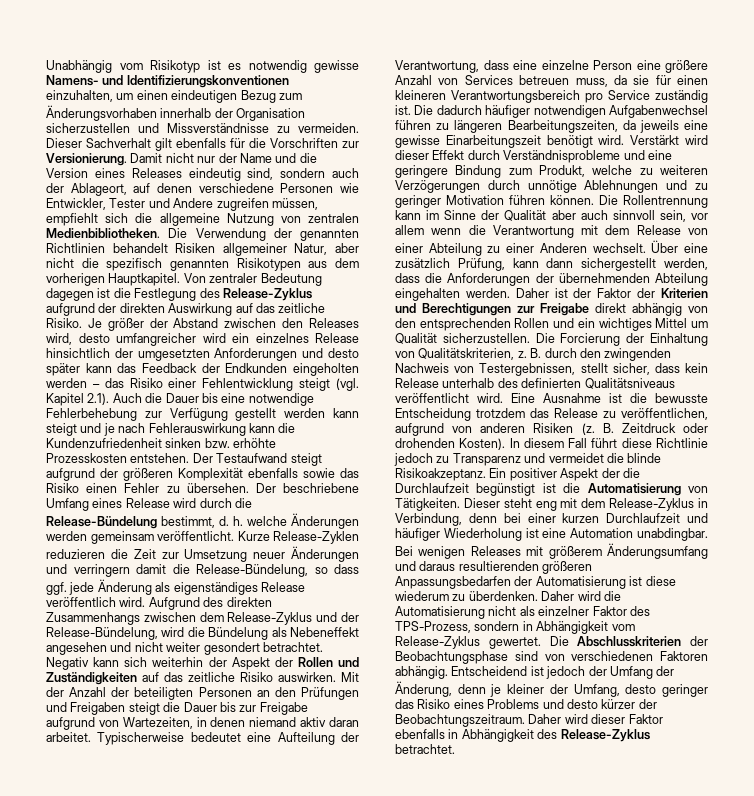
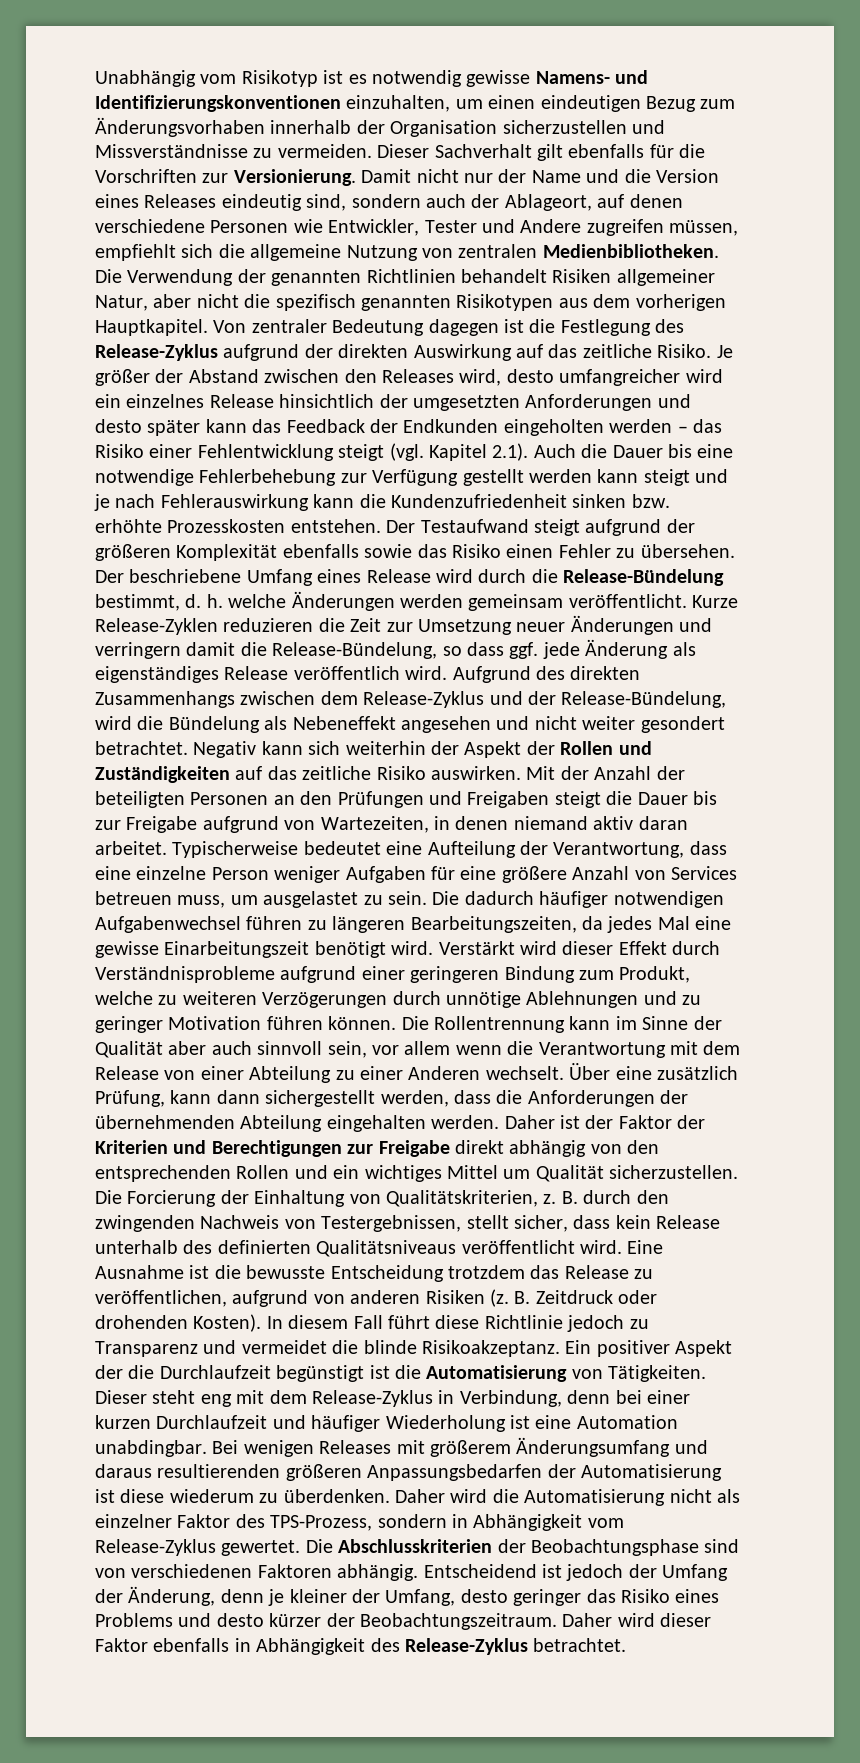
- Typischerweise bedeutet eine Aufteilung der Verantwortung, dass eine einzelne Person eine größere Anzahl von Services betreuen muss, da sie für einen kleineren Verantwortungsbereich pro Service zuständig ist.
+ Typischerweise bedeutet eine Aufteilung der Verantwortung, dass eine einzelne Person weniger Aufgaben für eine größere Anzahl von Services betreuen muss, um ausgelastet zu sein.
- Die dadurch häufiger notwendigen Aufgabenwechsel führen zu längeren Bearbeitungszeiten, da jeweils eine gewisse Einarbeitungszeit benötigt wird.
+ Die dadurch häufiger notwendigen Aufgabenwechsel führen zu längeren Bearbeitungszeiten, da jedes Mal eine gewisse Einarbeitungszeit benötigt wird.
- Verstärkt wird dieser Effekt durch Verständnisprobleme und eine geringere Bindung zum Produkt, welche zu weiteren Verzögerungen durch unnötige Ablehnungen und zu geringer Motivation führen können.
+ Verstärkt wird dieser Effekt durch Verständnisprobleme aufgrund einer geringeren Bindung zum Produkt, welche zu weiteren Verzögerungen durch unnötige Ablehnungen und zu geringer Motivation führen können.

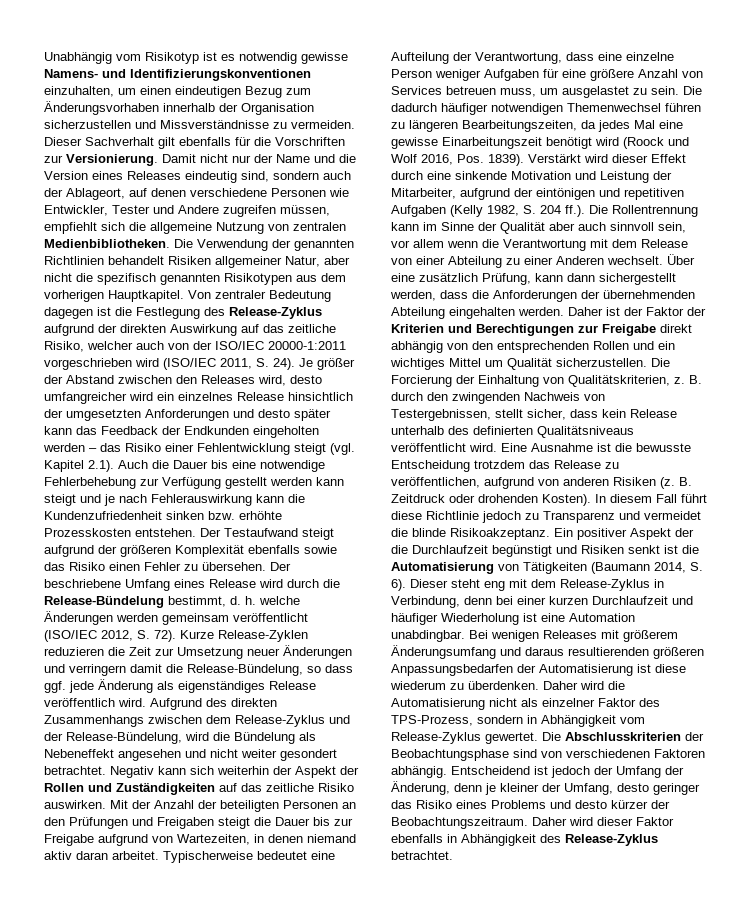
- Von zentraler Bedeutung dagegen ist die Festlegung des Release-Zyklus aufgrund der direkten Auswirkung auf das zeitliche Risiko.
+ Von zentraler Bedeutung dagegen ist die Festlegung des Release-Zyklus aufgrund der direkten Auswirkung auf das zeitliche Risiko, welcher auch von der ISO/IEC 20000-1:2011 vorgeschrieben wird (ISO/IEC 2011, S. 24).
- Der beschriebene Umfang eines Release wird durch die Release-Bündelung bestimmt, d. h. welche Änderungen werden gemeinsam veröffentlicht.
+ Der beschriebene Umfang eines Release wird durch die Release-Bündelung bestimmt, d. h. welche Änderungen werden gemeinsam veröffentlicht (ISO/IEC 2012, S. 72).
- Die dadurch häufiger notwendigen Aufgabenwechsel führen zu längeren Bearbeitungszeiten, da jedes Mal eine gewisse Einarbeitungszeit benötigt wird.
+ Die dadurch häufiger notwendigen Themenwechsel führen zu längeren Bearbeitungszeiten, da jedes Mal eine gewisse Einarbeitungszeit benötigt wird (Roock und Wolf 2016, Pos. 1839).
- Verstärkt wird dieser Effekt durch Verständnisprobleme aufgrund einer geringeren Bindung zum Produkt, welche zu weiteren Verzögerungen durch unnötige Ablehnungen und zu geringer Motivation führen können. Die Rollentrennung kann im Sinne der Qualität aber auch sinnvoll sein, vor allem wenn die Verantwortung mit dem Release von einer Abteilung zu einer Anderen wechselt.
+ Verstärkt wird dieser Effekt durch eine sinkende Motivation und Leistung der Mitarbeiter, aufgrund der eintönigen und repetitiven Aufgaben (Kelly 1982, S. 204 ff.). Die Rollentrennung kann im Sinne der Qualität aber auch sinnvoll sein, vor allem wenn die Verantwortung mit dem Release von einer Abteilung zu einer Anderen wechselt.
- Ein positiver Aspekt der die Durchlaufzeit begünstigt ist die Automatisierung von Tätigkeiten.
+ Ein positiver Aspekt der die Durchlaufzeit begünstigt und Risiken senkt ist die Automatisierung von Tätigkeiten (Baumann 2014, S. 6).

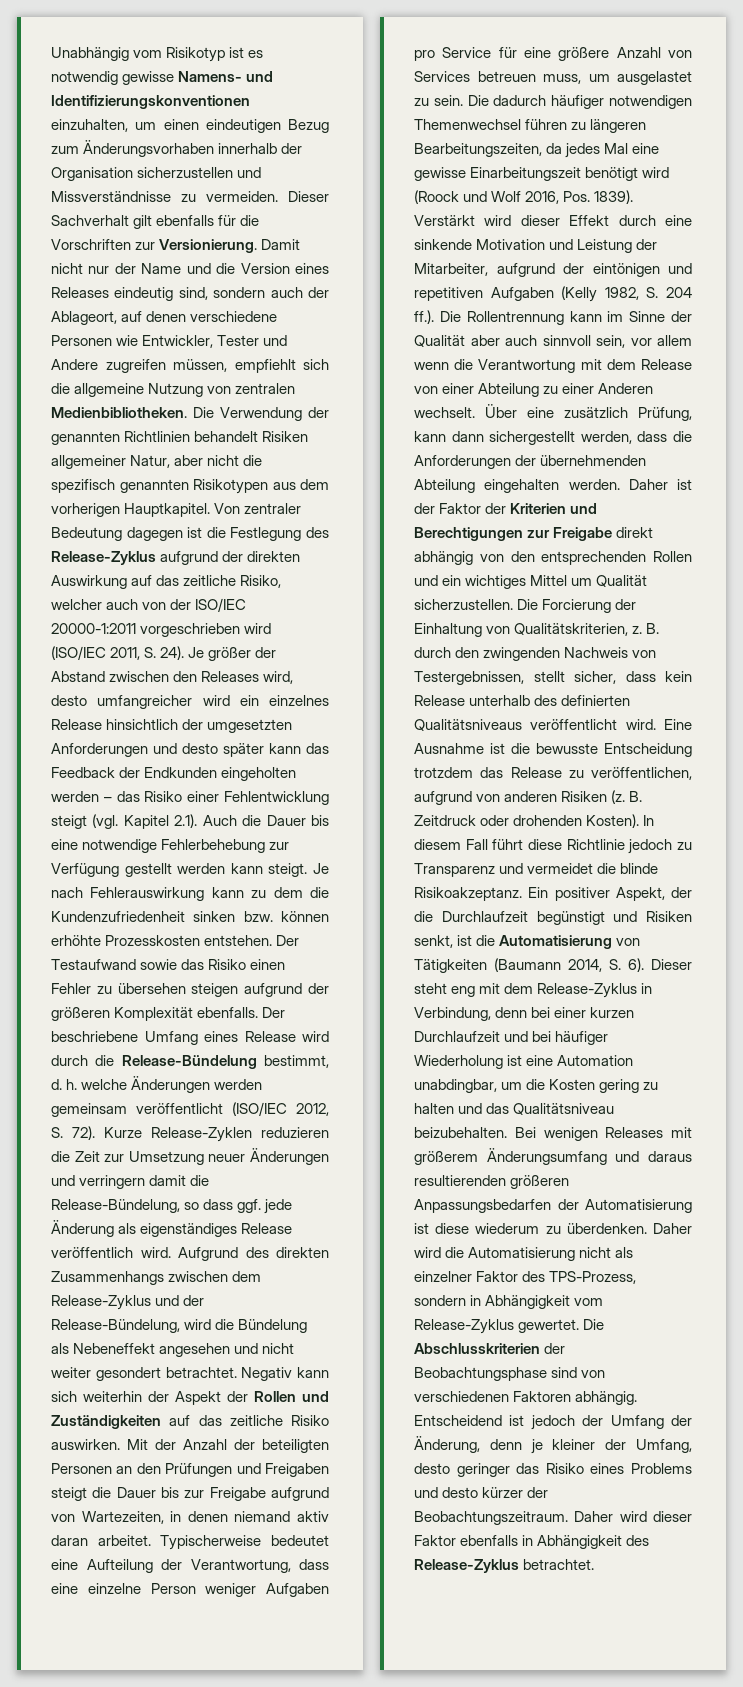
- Je größer der Abstand zwischen den Releases wird, desto umfangreicher wird ein einzelnes Release hinsichtlich der umgesetzten Anforderungen und desto später kann das Feedback der Endkunden eingeholten werden – das Risiko einer Fehlentwicklung steigt (vgl. Kapitel 2.1). Auch die Dauer bis eine notwendige Fehlerbehebung zur Verfügung gestellt werden kann steigt und je nach Fehlerauswirkung kann die Kundenzufriedenheit sinken bzw. erhöhte Prozesskosten entstehen.
+ Je größer der Abstand zwischen den Releases wird, desto umfangreicher wird ein einzelnes Release hinsichtlich der umgesetzten Anforderungen und desto später kann das Feedback der Endkunden eingeholten werden – das Risiko einer Fehlentwicklung steigt (vgl. Kapitel 2.1). Auch die Dauer bis eine notwendige Fehlerbehebung zur Verfügung gestellt werden kann steigt. Je nach Fehlerauswirkung kann zu dem die Kundenzufriedenheit sinken bzw. können erhöhte Prozesskosten entstehen.
- Der Testaufwand steigt aufgrund der größeren Komplexität ebenfalls sowie das Risiko einen Fehler zu übersehen.
+ Der Testaufwand sowie das Risiko einen Fehler zu übersehen steigen aufgrund der größeren Komplexität ebenfalls.
- Typischerweise bedeutet eine Aufteilung der Verantwortung, dass eine einzelne Person weniger Aufgaben für eine größere Anzahl von Services betreuen muss, um ausgelastet zu sein.
+ Typischerweise bedeutet eine Aufteilung der Verantwortung, dass eine einzelne Person weniger Aufgaben pro Service für eine größere Anzahl von Services betreuen muss, um ausgelastet zu sein.
- Ein positiver Aspekt der die Durchlaufzeit begünstigt und Risiken senkt ist die Automatisierung von Tätigkeiten (Baumann 2014, S. 6).
+ Ein positiver Aspekt, der die Durchlaufzeit begünstigt und Risiken senkt, ist die Automatisierung von Tätigkeiten (Baumann 2014, S. 6).
- Dieser steht eng mit dem Release-Zyklus in Verbindung, denn bei einer kurzen Durchlaufzeit und häufiger Wiederholung ist eine Automation unabdingbar.
+ Dieser steht eng mit dem Release-Zyklus in Verbindung, denn bei einer kurzen Durchlaufzeit und bei häufiger Wiederholung ist eine Automation unabdingbar, um die Kosten gering zu halten und das Qualitätsniveau beizubehalten.

